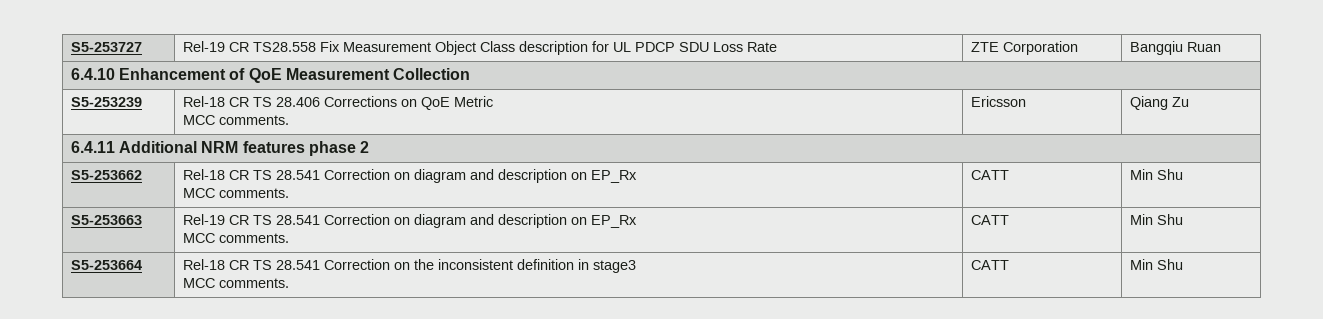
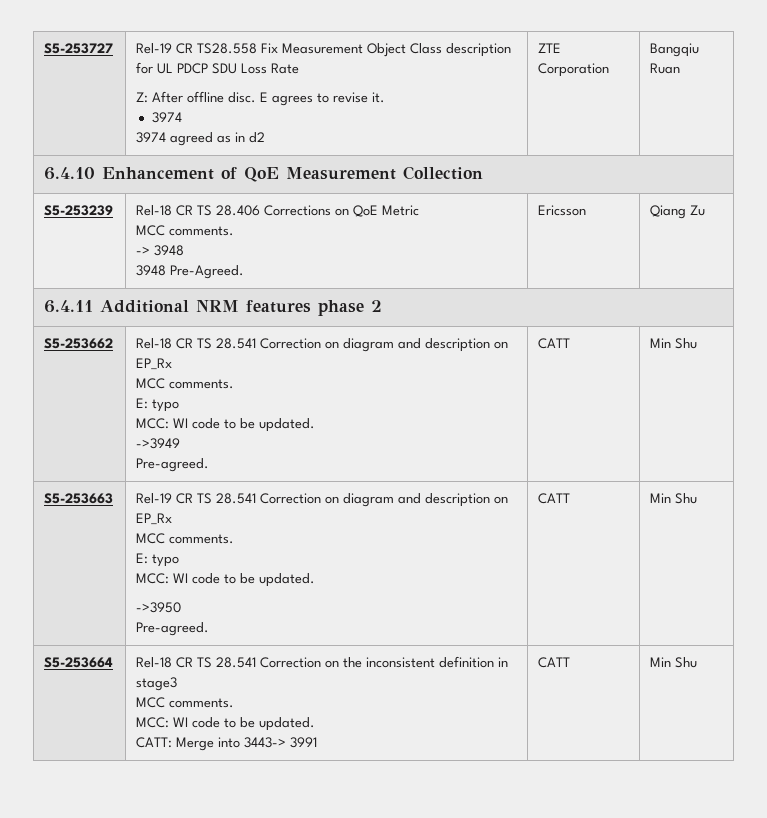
- S5-253727 | Rel-19 CR TS28.558 Fix Measurement Object Class description for UL PDCP SDU Loss Rate | ZTE Corporation | Bangqiu Ruan
+ S5-253727 | Rel-19 CR TS28.558 Fix Measurement Object Class description for UL PDCP SDU Loss Rate
+ Z: After offline disc. E agrees to revise it.
+ 3974
+ 3974 agreed as in d2 | ZTE Corporation | Bangqiu Ruan
  S5-253239 | Rel-18 CR TS 28.406 Corrections on QoE Metric
- MCC comments. | Ericsson | Qiang Zu
+ MCC comments.
+ -> 3948
+ 3948 Pre-Agreed. | Ericsson | Qiang Zu
  S5-253662 | Rel-18 CR TS 28.541 Correction on diagram and description on EP_Rx
- MCC comments. | CATT | Min Shu
+ MCC comments.
+ E: typo
+ MCC: WI code to be updated.
+ ->3949
+ Pre-agreed. | CATT | Min Shu
  S5-253663 | Rel-19 CR TS 28.541 Correction on diagram and description on EP_Rx
- MCC comments. | CATT | Min Shu
+ MCC comments.
+ E: typo
+ MCC: WI code to be updated.
+ ->3950
+ Pre-agreed. | CATT | Min Shu
  S5-253664 | Rel-18 CR TS 28.541 Correction on the inconsistent definition in stage3
- MCC comments. | CATT | Min Shu
+ MCC comments.
+ MCC: WI code to be updated.
+ CATT: Merge into 3443-> 3991 | CATT | Min Shu

